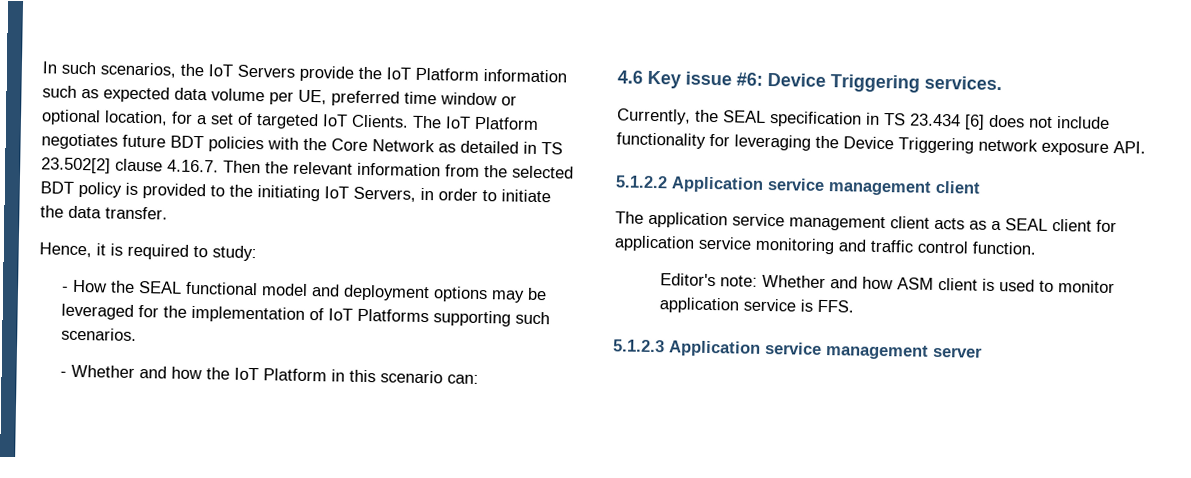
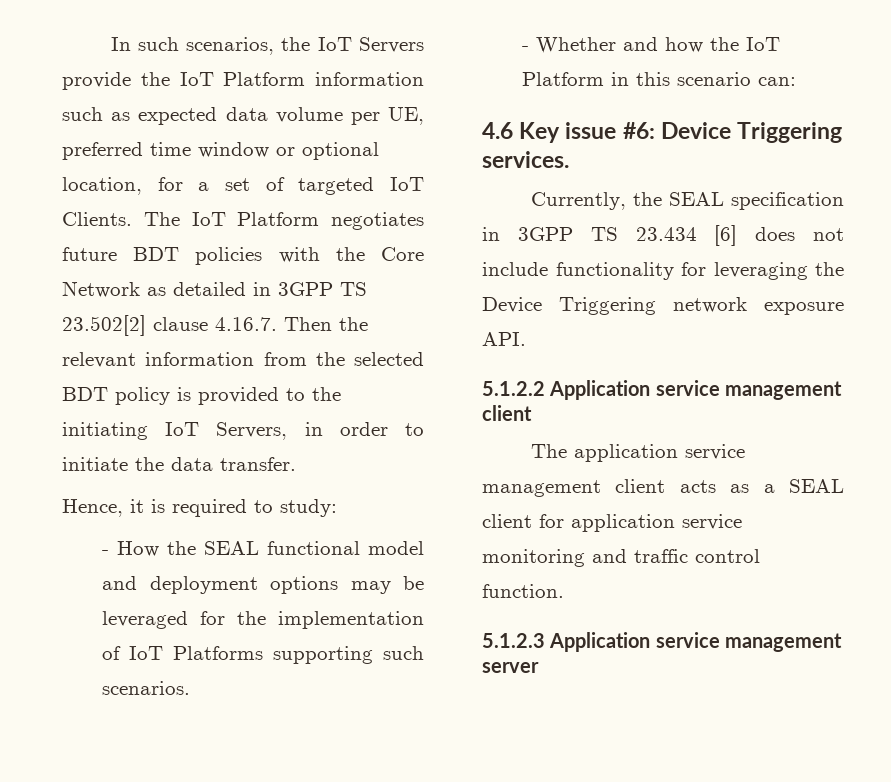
- The IoT Platform negotiates future BDT policies with the Core Network as detailed in TS 23.502[2] clause 4.16.7. Then the relevant information from the selected BDT policy is provided to the initiating IoT Servers, in order to initiate the data transfer.
+ The IoT Platform negotiates future BDT policies with the Core Network as detailed in 3GPP TS 23.502[2] clause 4.16.7. Then the relevant information from the selected BDT policy is provided to the initiating IoT Servers, in order to initiate the data transfer.
- Currently, the SEAL specification in TS 23.434 [6] does not include functionality for leveraging the Device Triggering network exposure API.
+ Currently, the SEAL specification in 3GPP TS 23.434 [6] does not include functionality for leveraging the Device Triggering network exposure API.
- Editor's note: Whether and how ASM client is used to monitor application service is FFS.

